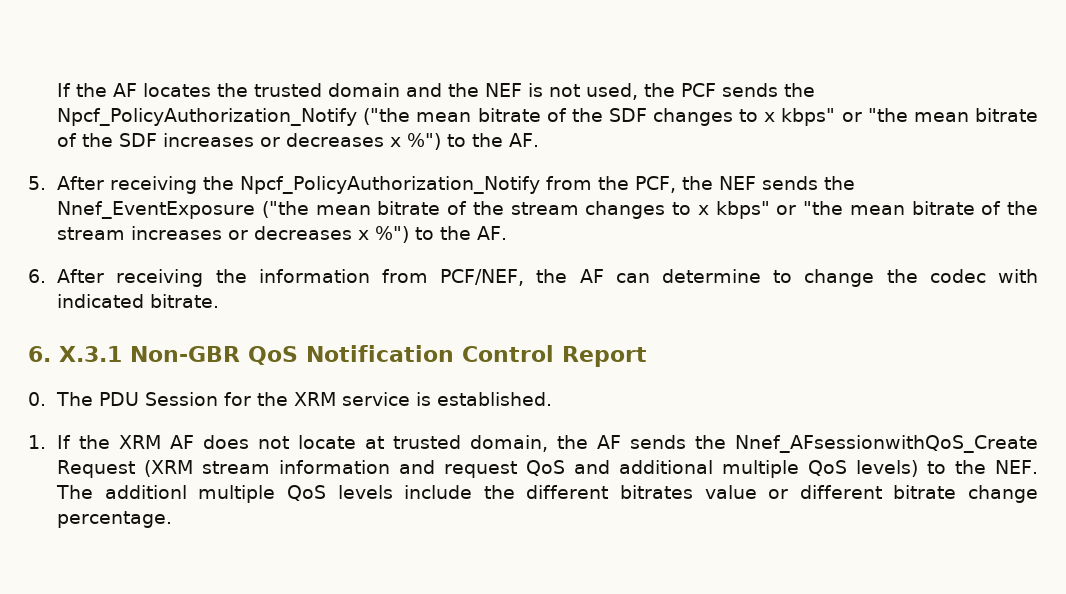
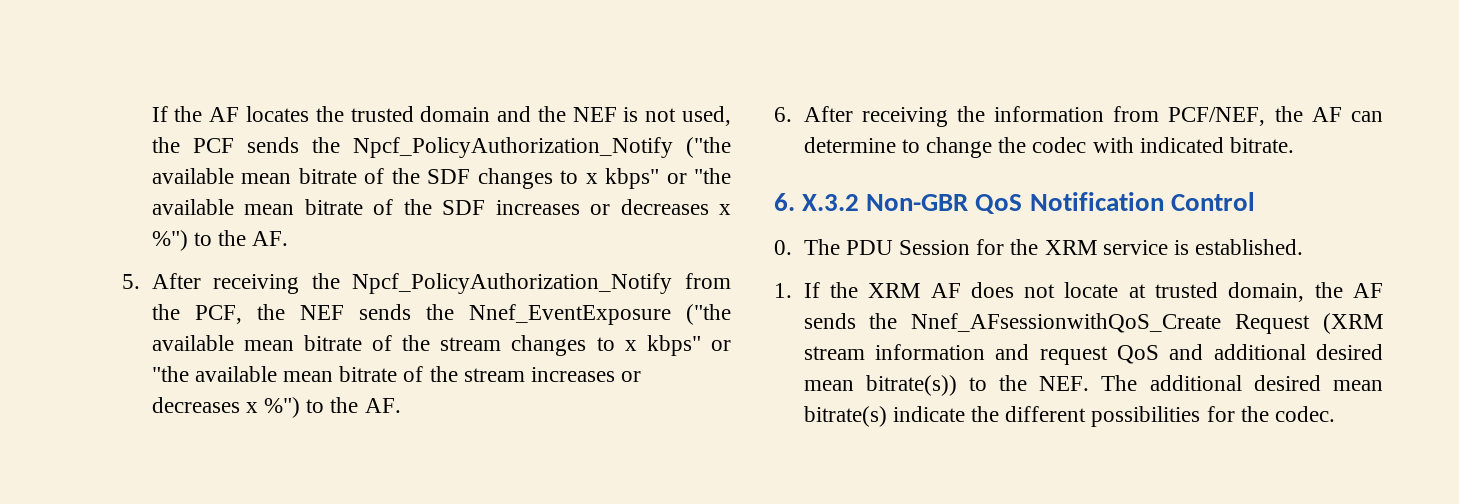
- If the AF locates the trusted domain and the NEF is not used, the PCF sends the Npcf_PolicyAuthorization_Notify ("the mean bitrate of the SDF changes to x kbps" or "the mean bitrate of the SDF increases or decreases x %") to the AF.
+ If the AF locates the trusted domain and the NEF is not used, the PCF sends the Npcf_PolicyAuthorization_Notify ("the available mean bitrate of the SDF changes to x kbps" or "the available mean bitrate of the SDF increases or decreases x %") to the AF.
- 5. After receiving the Npcf_PolicyAuthorization_Notify from the PCF, the NEF sends the Nnef_EventExposure ("the mean bitrate of the stream changes to x kbps" or "the mean bitrate of the stream increases or decreases x %") to the AF.
+ 5. After receiving the Npcf_PolicyAuthorization_Notify from the PCF, the NEF sends the Nnef_EventExposure ("the available mean bitrate of the stream changes to x kbps" or "the available mean bitrate of the stream increases or decreases x %") to the AF.
- 6. X.3.1 Non-GBR QoS Notification Control Report
+ 6. X.3.2 Non-GBR QoS Notification Control
- 1. If the XRM AF does not locate at trusted domain, the AF sends the Nnef_AFsessionwithQoS_Create Request (XRM stream information and request QoS and additional multiple QoS levels) to the NEF. The additionl multiple QoS levels include the different bitrates value or different bitrate change percentage.
+ 1. If the XRM AF does not locate at trusted domain, the AF sends the Nnef_AFsessionwithQoS_Create Request (XRM stream information and request QoS and additional desired mean bitrate(s)) to the NEF. The additional desired mean bitrate(s) indicate the different possibilities for the codec.

